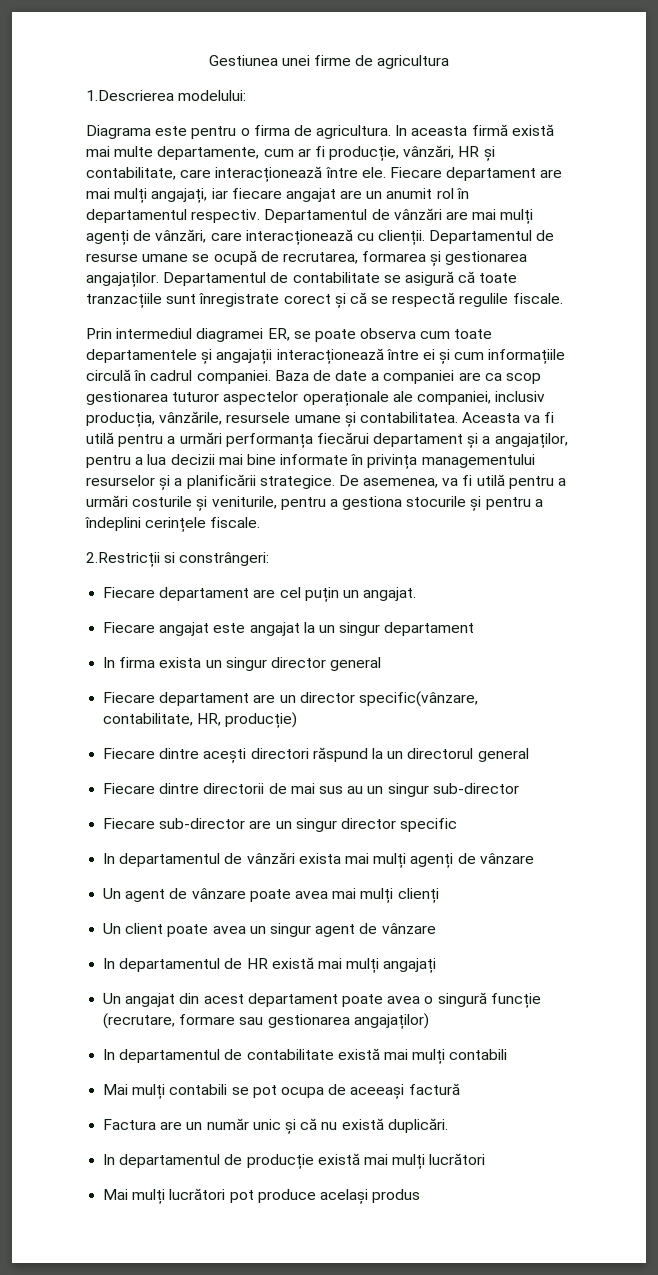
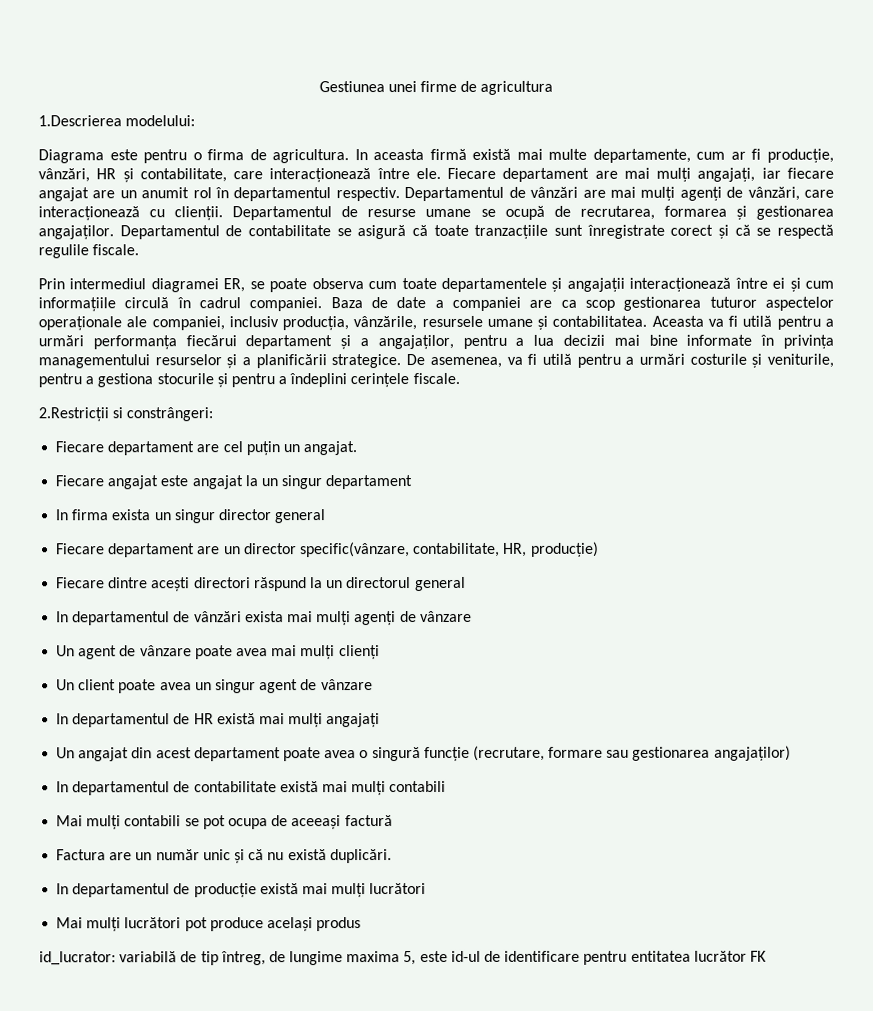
- Fiecare dintre directorii de mai sus au un singur sub-director
- Fiecare sub-director are un singur director specific
+ id_lucrator: variabilă de tip întreg, de lungime maxima 5, este id-ul de identificare pentru entitatea lucrător FK

